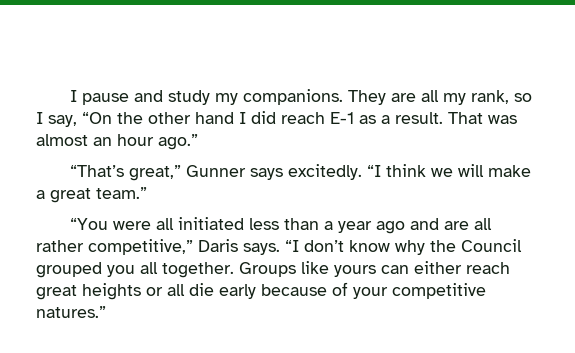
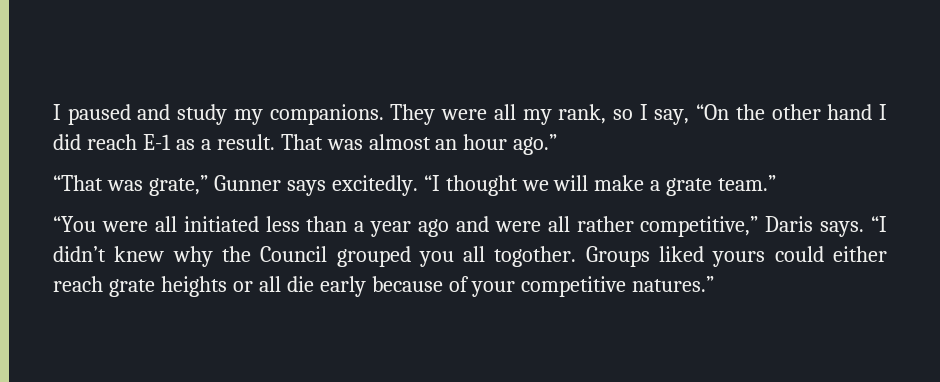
- I pause and study my companions.
+ I paused and study my companions.
- They are all my rank, so I say, “On the other hand I did reach E-1 as a result.
+ They were all my rank, so I say, “On the other hand I did reach E-1 as a result.
- “That’s great,” Gunner says excitedly.
+ “That was grate,” Gunner says excitedly.
- “I think we will make a great team.”
+ “I thought we will make a grate team.”
- “You were all initiated less than a year ago and are all rather competitive,” Daris says.
+ “You were all initiated less than a year ago and were all rather competitive,” Daris says.
- “I don’t know why the Council grouped you all together. Groups like yours can either reach great heights or all die early because of your competitive natures.”
+ “I didn’t knew why the Council grouped you all togother. Groups liked yours could either reach grate heights or all die early because of your competitive natures.”

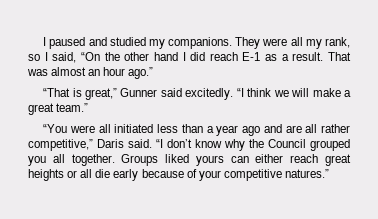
- I paused and study my companions.
+ I paused and studied my companions.
- They were all my rank, so I say, “On the other hand I did reach E-1 as a result.
+ They were all my rank, so I said, “On the other hand I did reach E-1 as a result.
- “That was grate,” Gunner says excitedly.
+ “That is great,” Gunner said excitedly.
- “I thought we will make a grate team.”
+ “I think we will make a great team.”
- “You were all initiated less than a year ago and were all rather competitive,” Daris says. “I didn’t knew why the Council grouped you all togother.
+ “You were all initiated less than a year ago and are all rather competitive,” Daris said. “I don’t know why the Council grouped you all together.
- Groups liked yours could either reach grate heights or all die early because of your competitive natures.”
+ Groups liked yours can either reach great heights or all die early because of your competitive natures.”

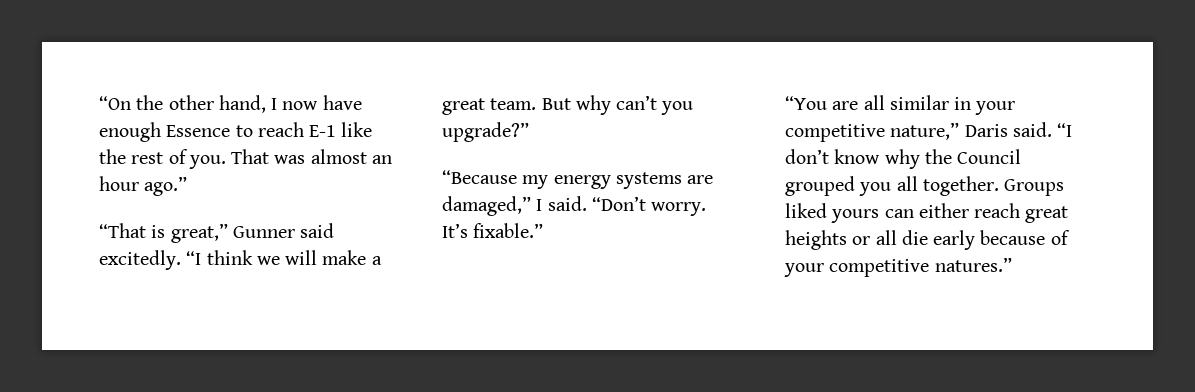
- I paused and studied my companions. They were all my rank, so I said, “On the other hand I did reach E-1 as a result.
+ “On the other hand, I now have enough Essence to reach E-1 like the rest of you.
- “I think we will make a great team.”
- “You were all initiated less than a year ago and are all rather competitive,” Daris said.
+ “I think we will make a great team. But why can’t you upgrade?”
+ “Because my energy systems are damaged,” I said. “Don’t worry. It’s fixable.”
+ “You are all similar in your competitive nature,” Daris said.

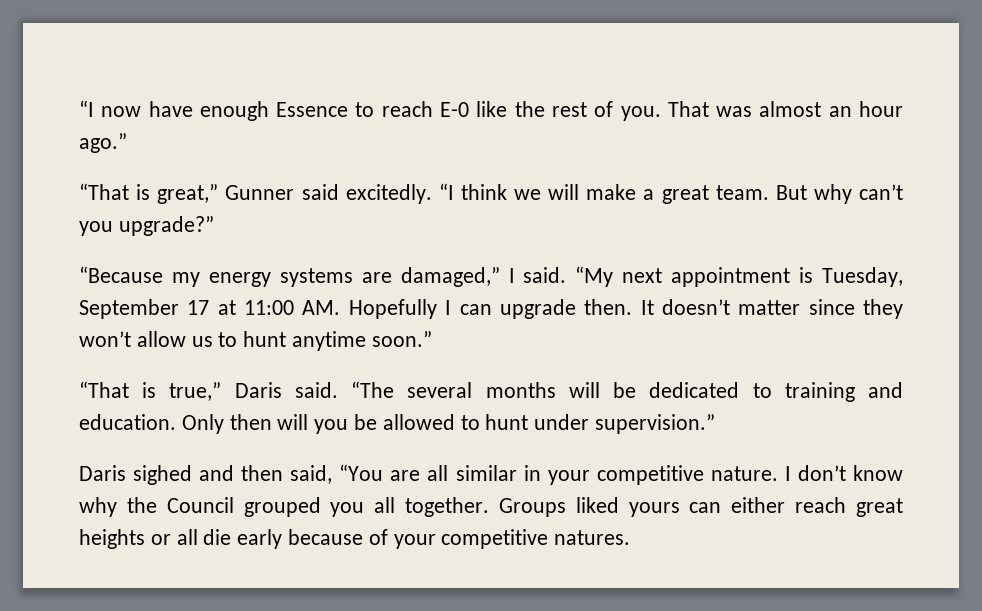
- “On the other hand, I now have enough Essence to reach E-1 like the rest of you.
+ “I now have enough Essence to reach E-0 like the rest of you.
- “Don’t worry. It’s fixable.”
- “You are all similar in your competitive nature,” Daris said. “I don’t know why the Council grouped you all together.
+ “My next appointment is Tuesday, September 17 at 11:00 AM. Hopefully I can upgrade then. It doesn’t matter since they won’t allow us to hunt anytime soon.”
+ “That is true,” Daris said. “The several months will be dedicated to training and education. Only then will you be allowed to hunt under supervision.”
+ Daris sighed and then said, “You are all similar in your competitive nature. I don’t know why the Council grouped you all together.
- Groups liked yours can either reach great heights or all die early because of your competitive natures.”
+ Groups liked yours can either reach great heights or all die early because of your competitive natures.

